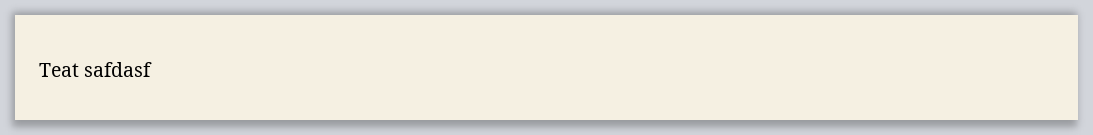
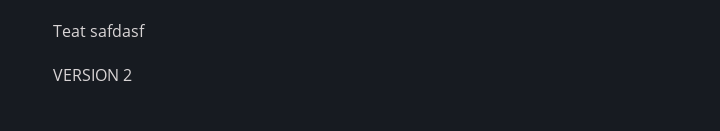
+ VERSION 2

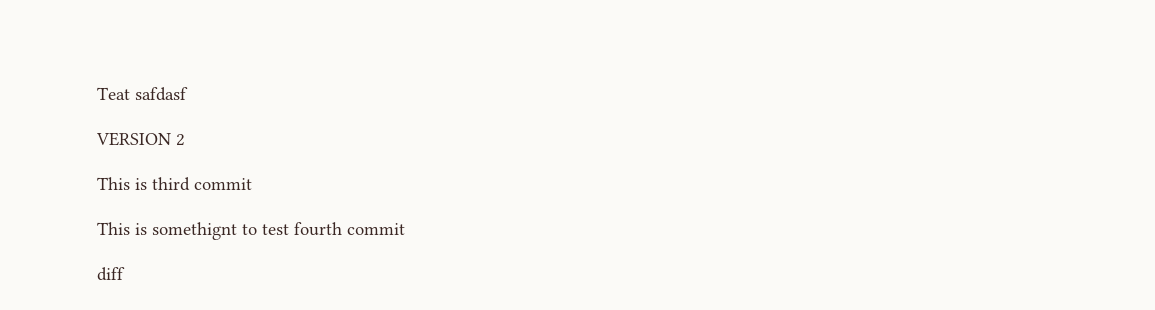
+ This is third commit
+ This is somethignt to test fourth commit
+ diff

